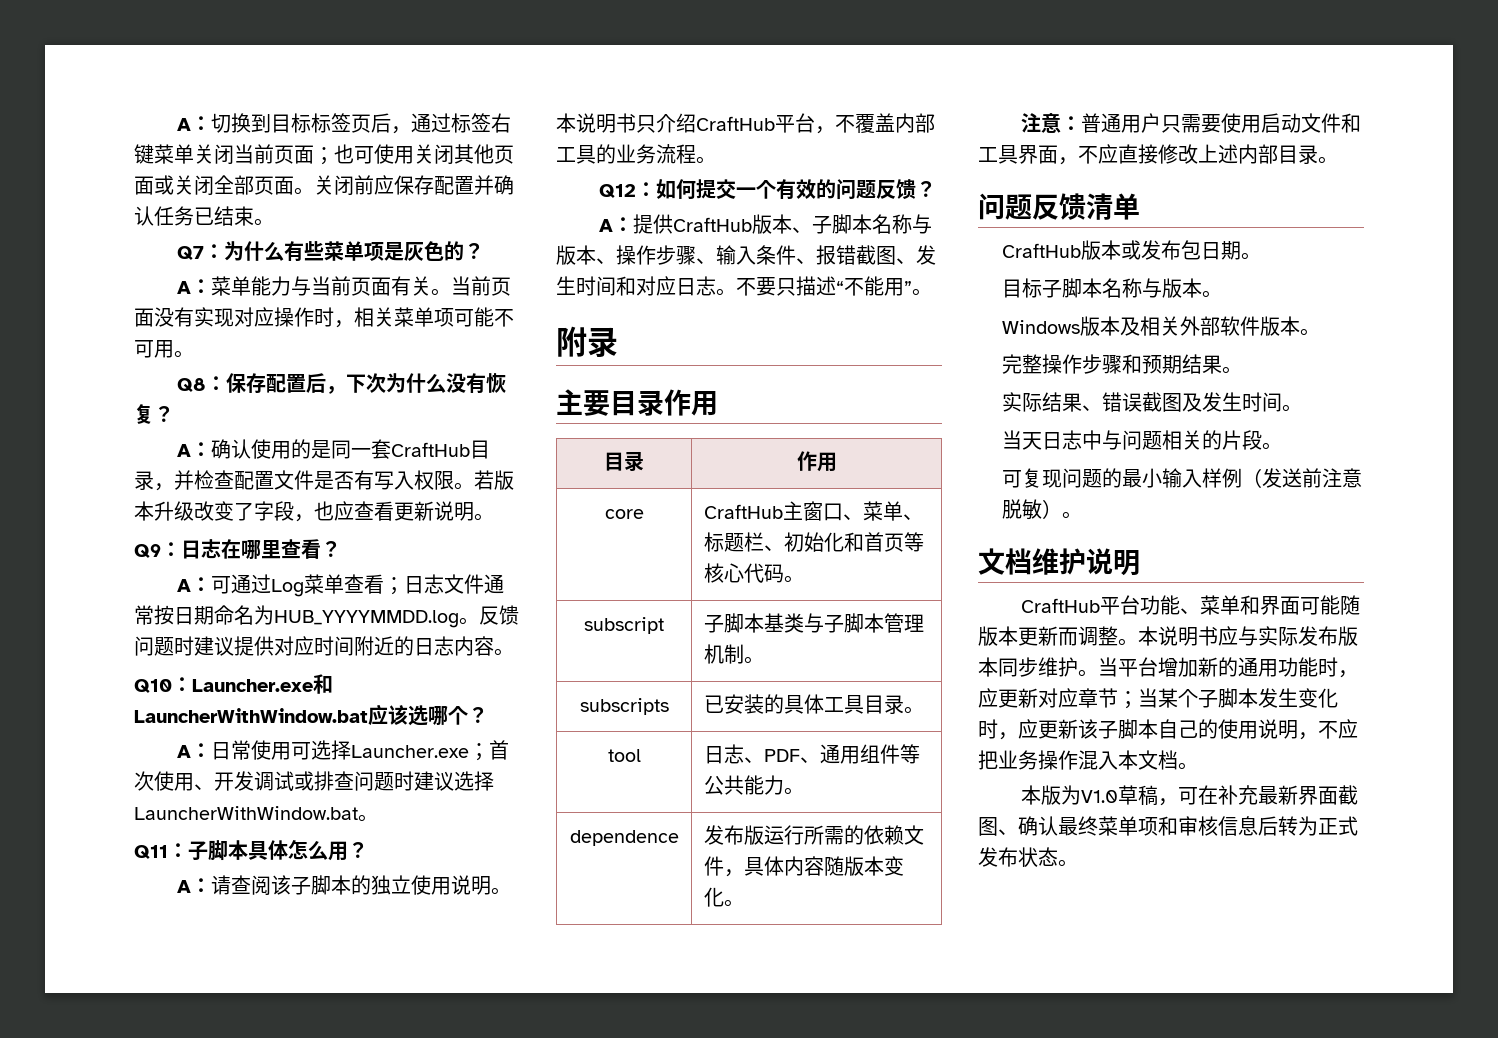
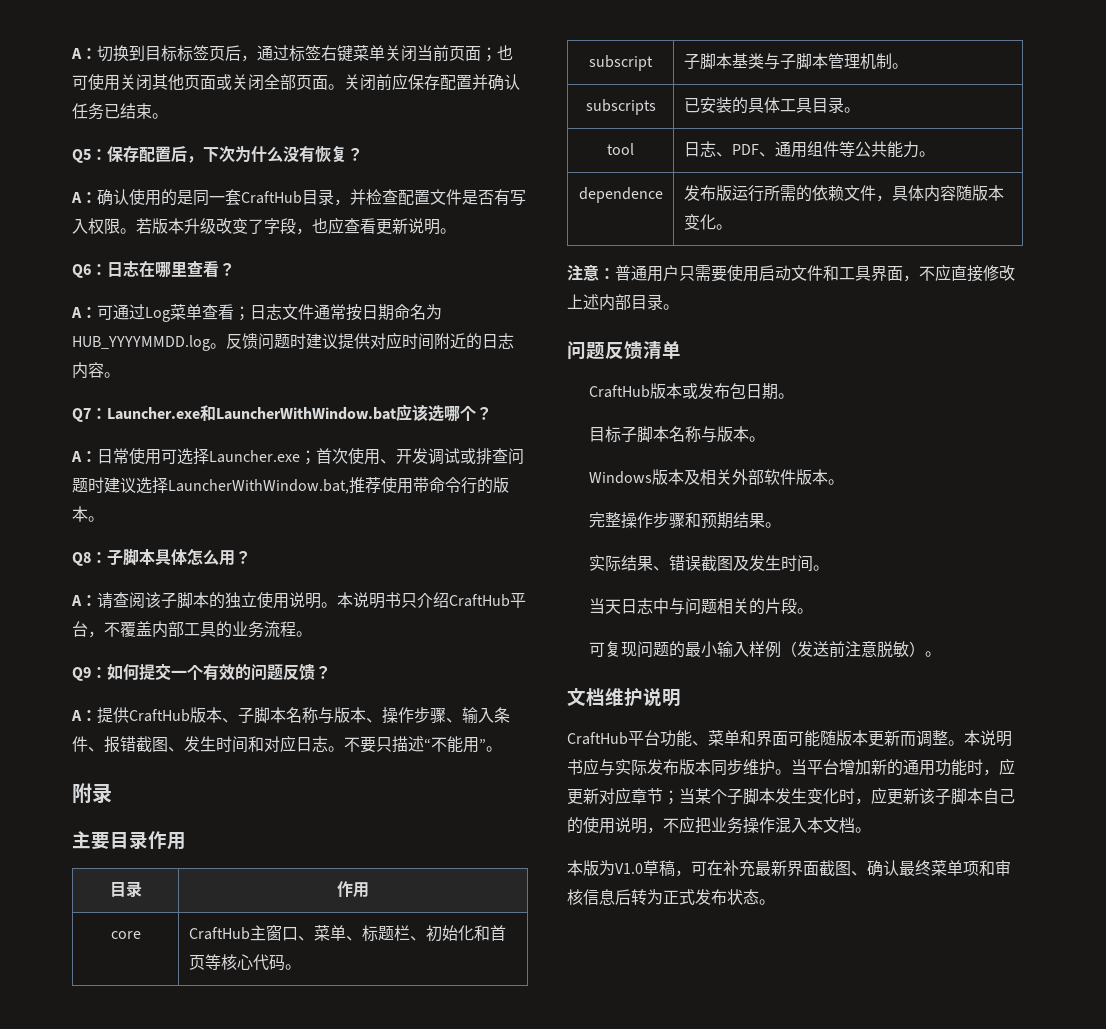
- Q7：为什么有些菜单项是灰色的？
- A：菜单能力与当前页面有关。当前页面没有实现对应操作时，相关菜单项可能不可用。
- Q8：保存配置后，下次为什么没有恢复？
+ Q5：保存配置后，下次为什么没有恢复？
- Q9：日志在哪里查看？
+ Q6：日志在哪里查看？
- Q10：Launcher.exe和LauncherWithWindow.bat应该选哪个？
+ Q7：Launcher.exe和LauncherWithWindow.bat应该选哪个？
- A：日常使用可选择Launcher.exe；首次使用、开发调试或排查问题时建议选择LauncherWithWindow.bat。
- Q11：子脚本具体怎么用？
+ A：日常使用可选择Launcher.exe；首次使用、开发调试或排查问题时建议选择LauncherWithWindow.bat,推荐使用带命令行的版本。
+ Q8：子脚本具体怎么用？
- Q12：如何提交一个有效的问题反馈？
+ Q9：如何提交一个有效的问题反馈？

